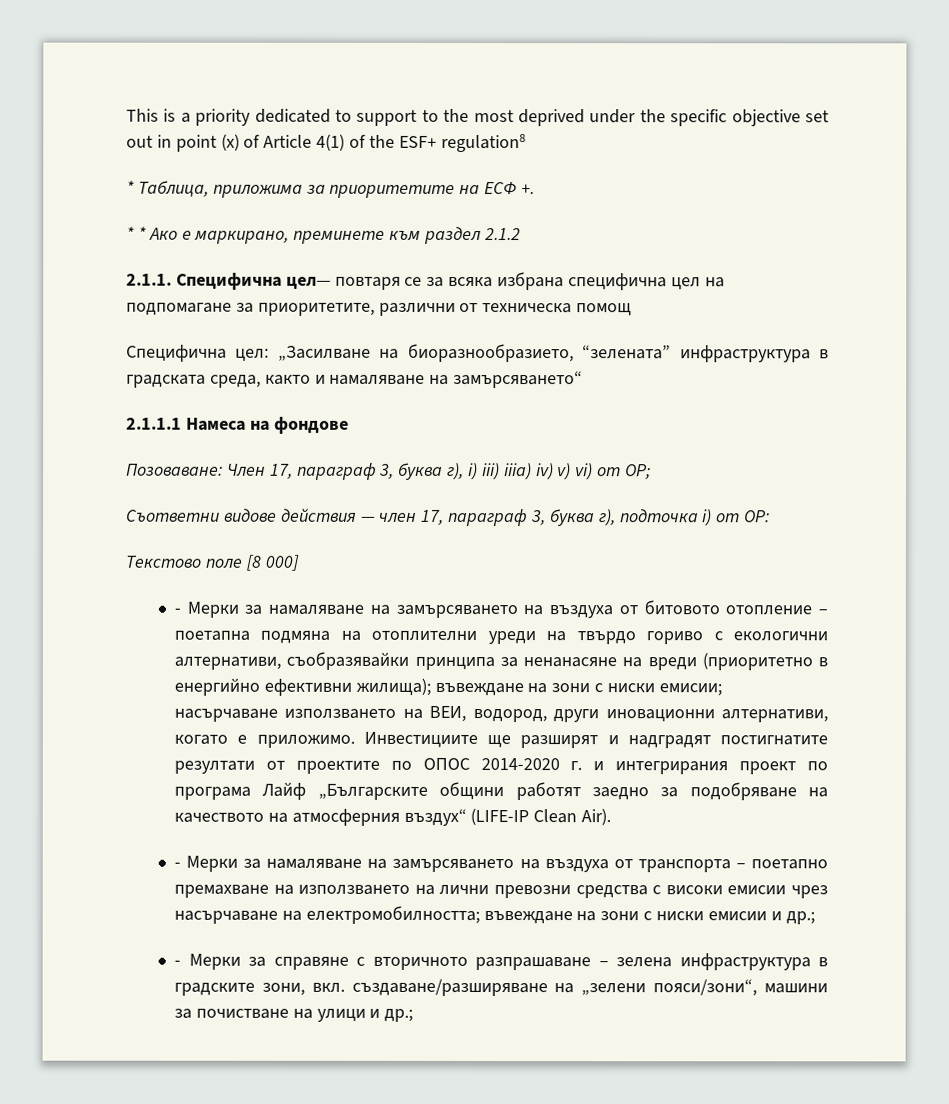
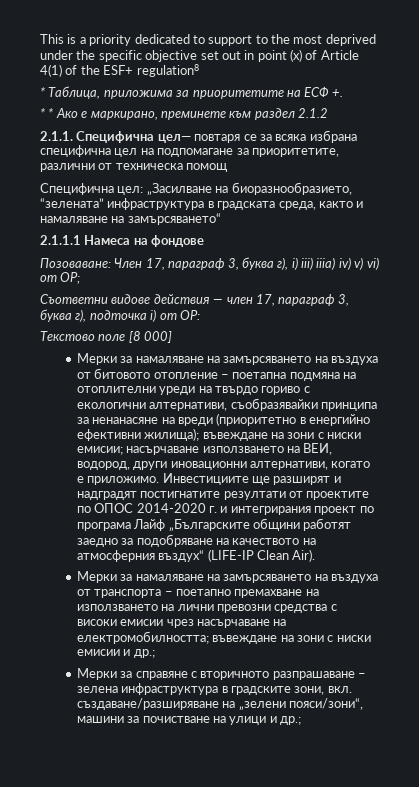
- - Мерки за намаляване на замърсяването на въздуха от битовото отопление – поетапна подмяна на отоплителни уреди на твърдо гориво с екологични алтернативи, съобразявайки принципа за нeнанасяне на вреди (приоритетно в енергийно ефективни жилища); въвеждане на зони с ниски емисии; насърчаване използването на ВЕИ, водород, други иновационни алтернативи, когато е приложимо.
+ Мерки за намаляване на замърсяването на въздуха от битовото отопление – поетапна подмяна на отоплителни уреди на твърдо гориво с екологични алтернативи, съобразявайки принципа за нeнанасяне на вреди (приоритетно в енергийно ефективни жилища); въвеждане на зони с ниски емисии; насърчаване използването на ВЕИ, водород, други иновационни алтернативи, когато е приложимо.
- - Мерки за намаляване на замърсяването на въздуха от транспорта – поетапно премахване на използването на лични превозни средства с високи емисии чрез насърчаване на електромобилността; въвеждане на зони с ниски емисии и др.;
+ Мерки за намаляване на замърсяването на въздуха от транспорта – поетапно премахване на използването на лични превозни средства с високи емисии чрез насърчаване на електромобилността; въвеждане на зони с ниски емисии и др.;
- - Мерки за справяне с вторичното разпрашаване – зелена инфраструктура в градските зони, вкл. създаване/разширяване на „зелени пояси/зони“, машини за почистване на улици и др.;
+ Мерки за справяне с вторичното разпрашаване – зелена инфраструктура в градските зони, вкл. създаване/разширяване на „зелени пояси/зони“, машини за почистване на улици и др.;

